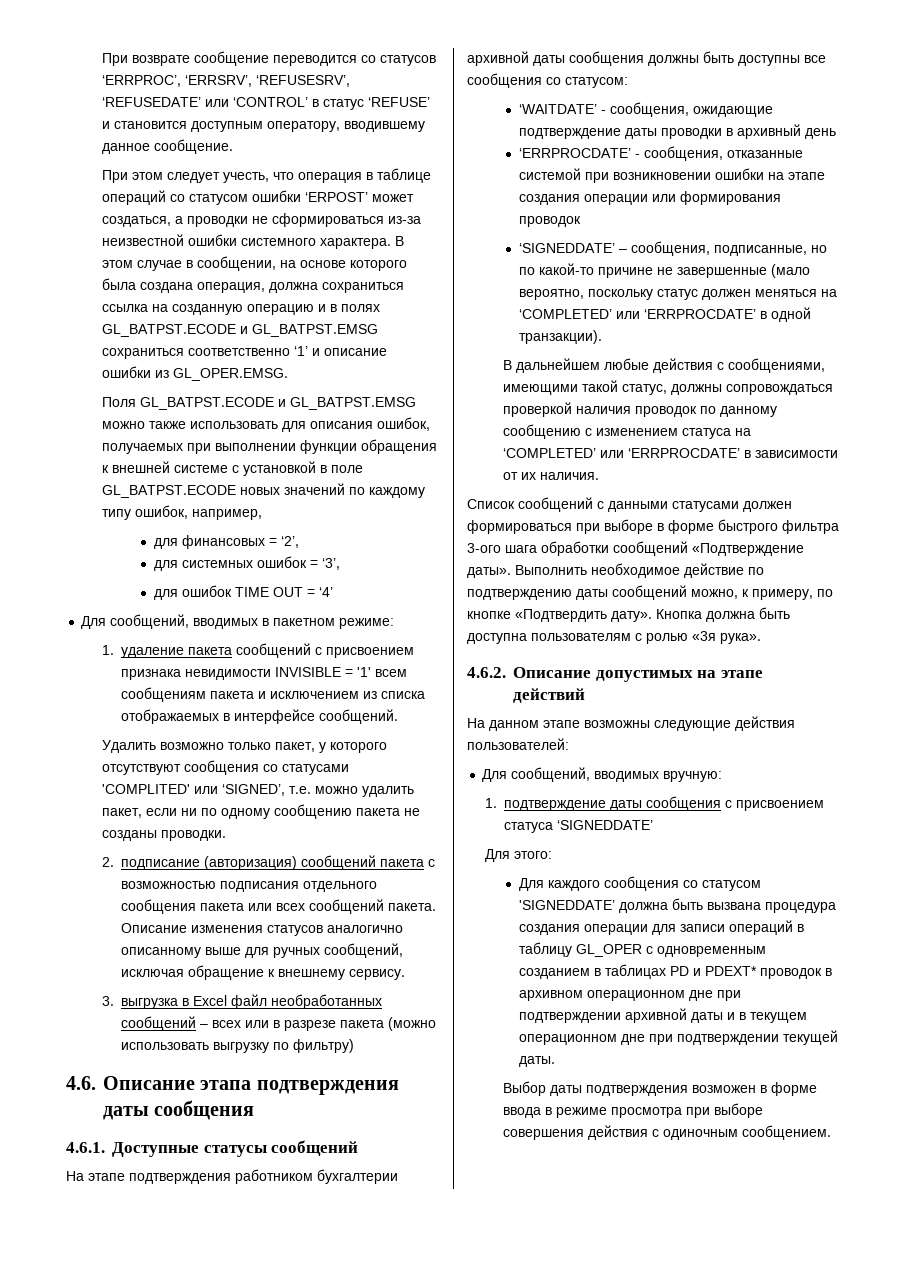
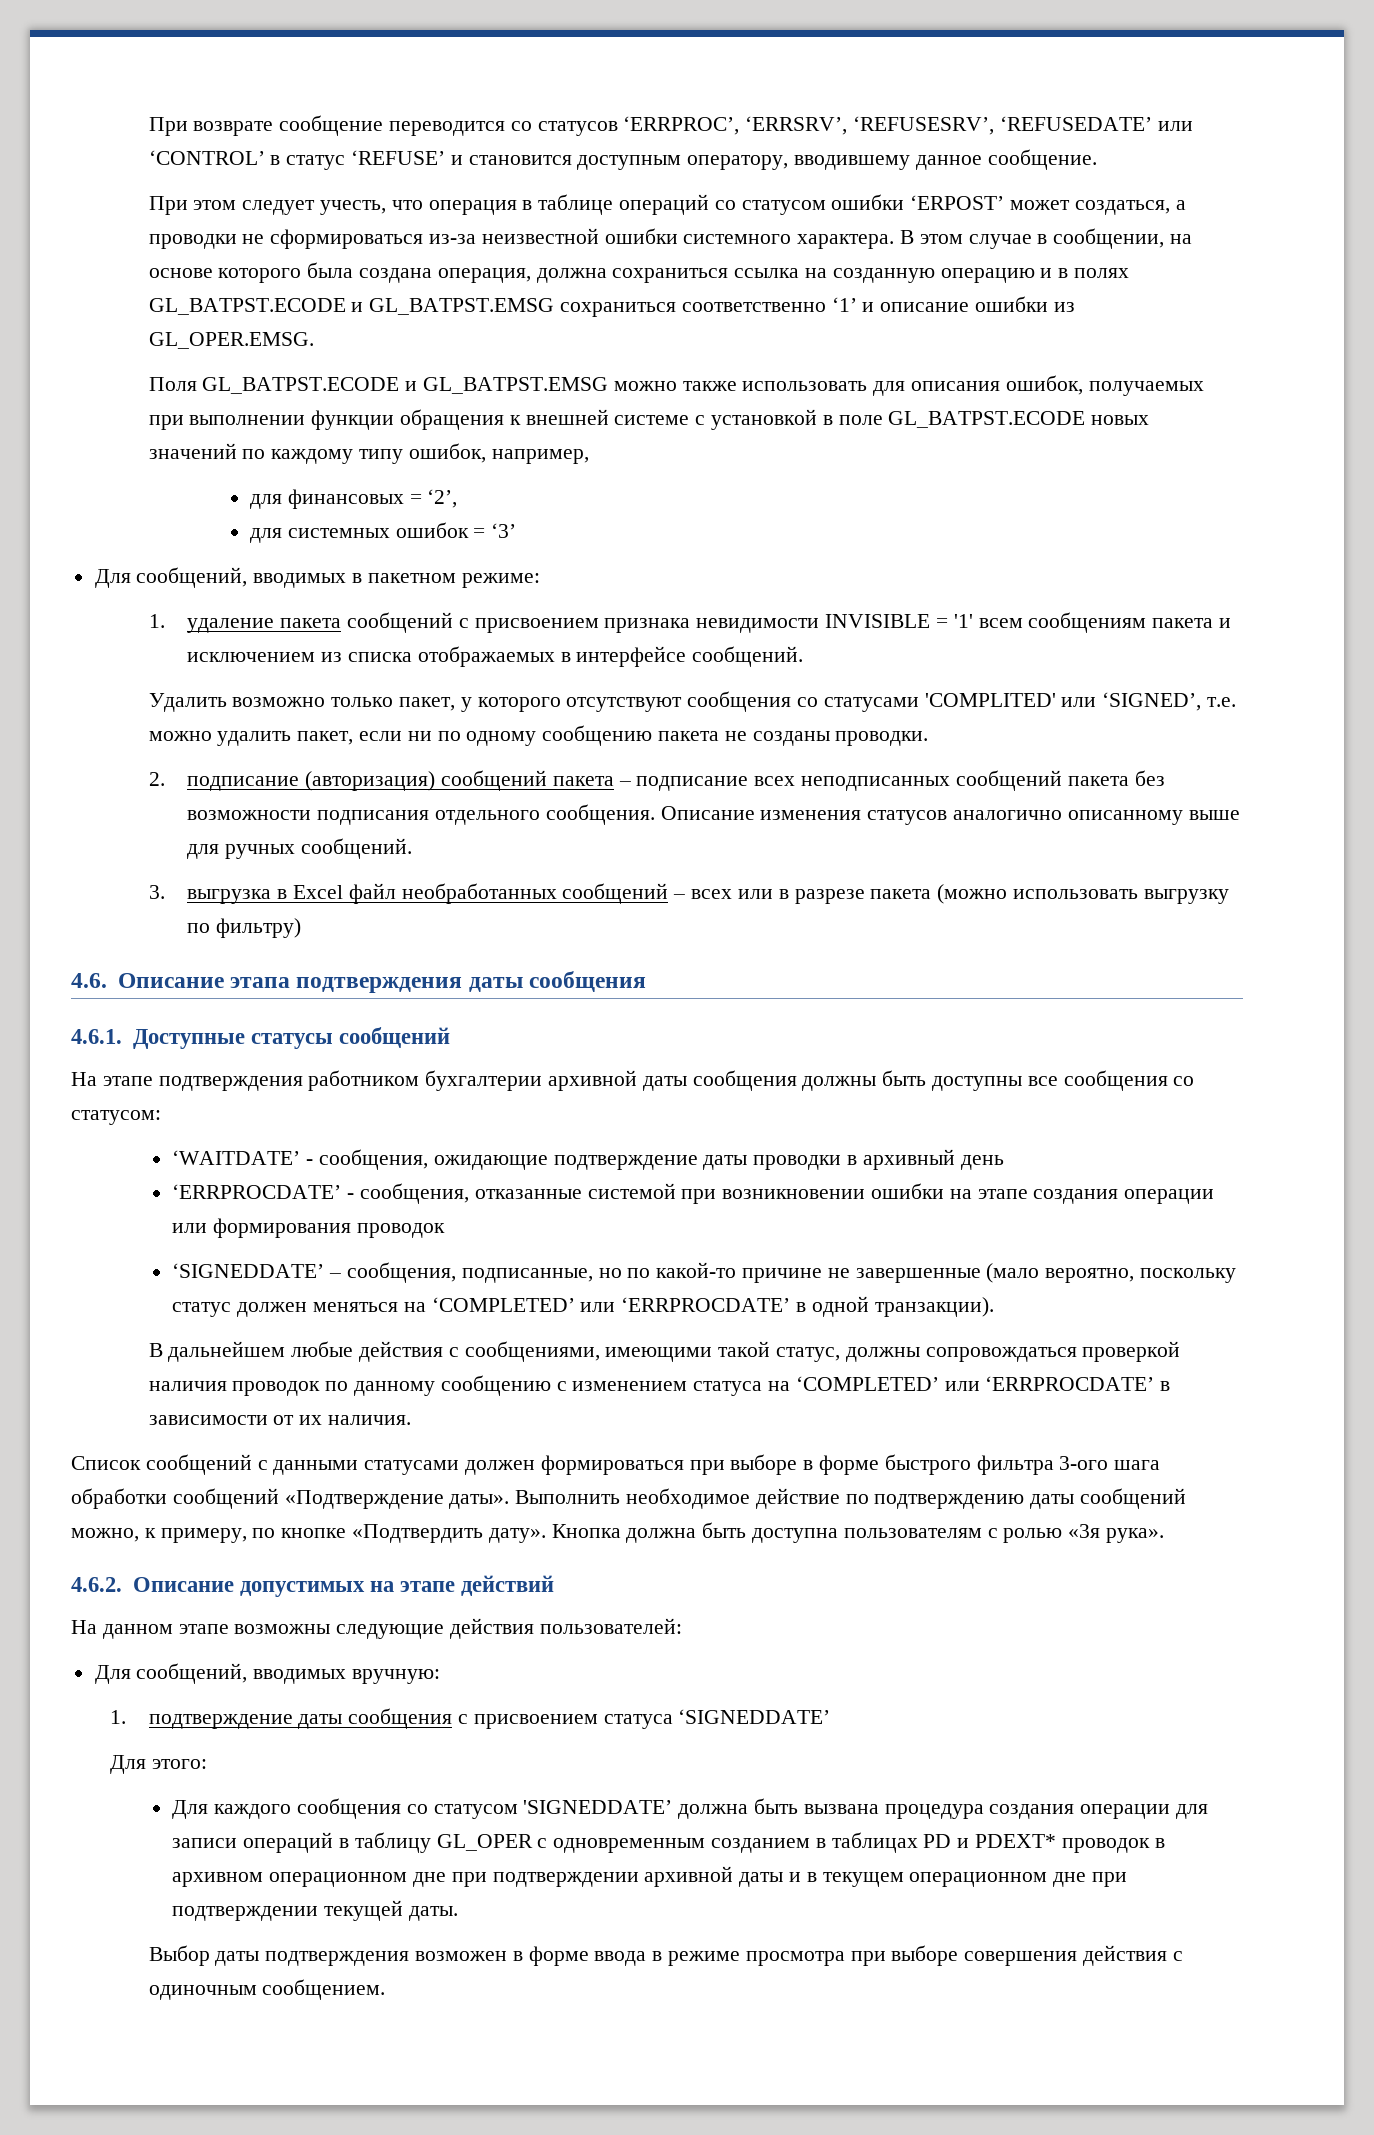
- для системных ошибок = ‘3’,
- для ошибок TIME OUT = ‘4’
+ для системных ошибок = ‘3’
- 2. подписание (авторизация) сообщений пакета с возможностью подписания отдельного сообщения пакета или всех сообщений пакета.
+ 2. подписание (авторизация) сообщений пакета – подписание всех неподписанных сообщений пакета без возможности подписания отдельного сообщения.
- Описание изменения статусов аналогично описанному выше для ручных сообщений, исключая обращение к внешнему сервису.
+ Описание изменения статусов аналогично описанному выше для ручных сообщений.

